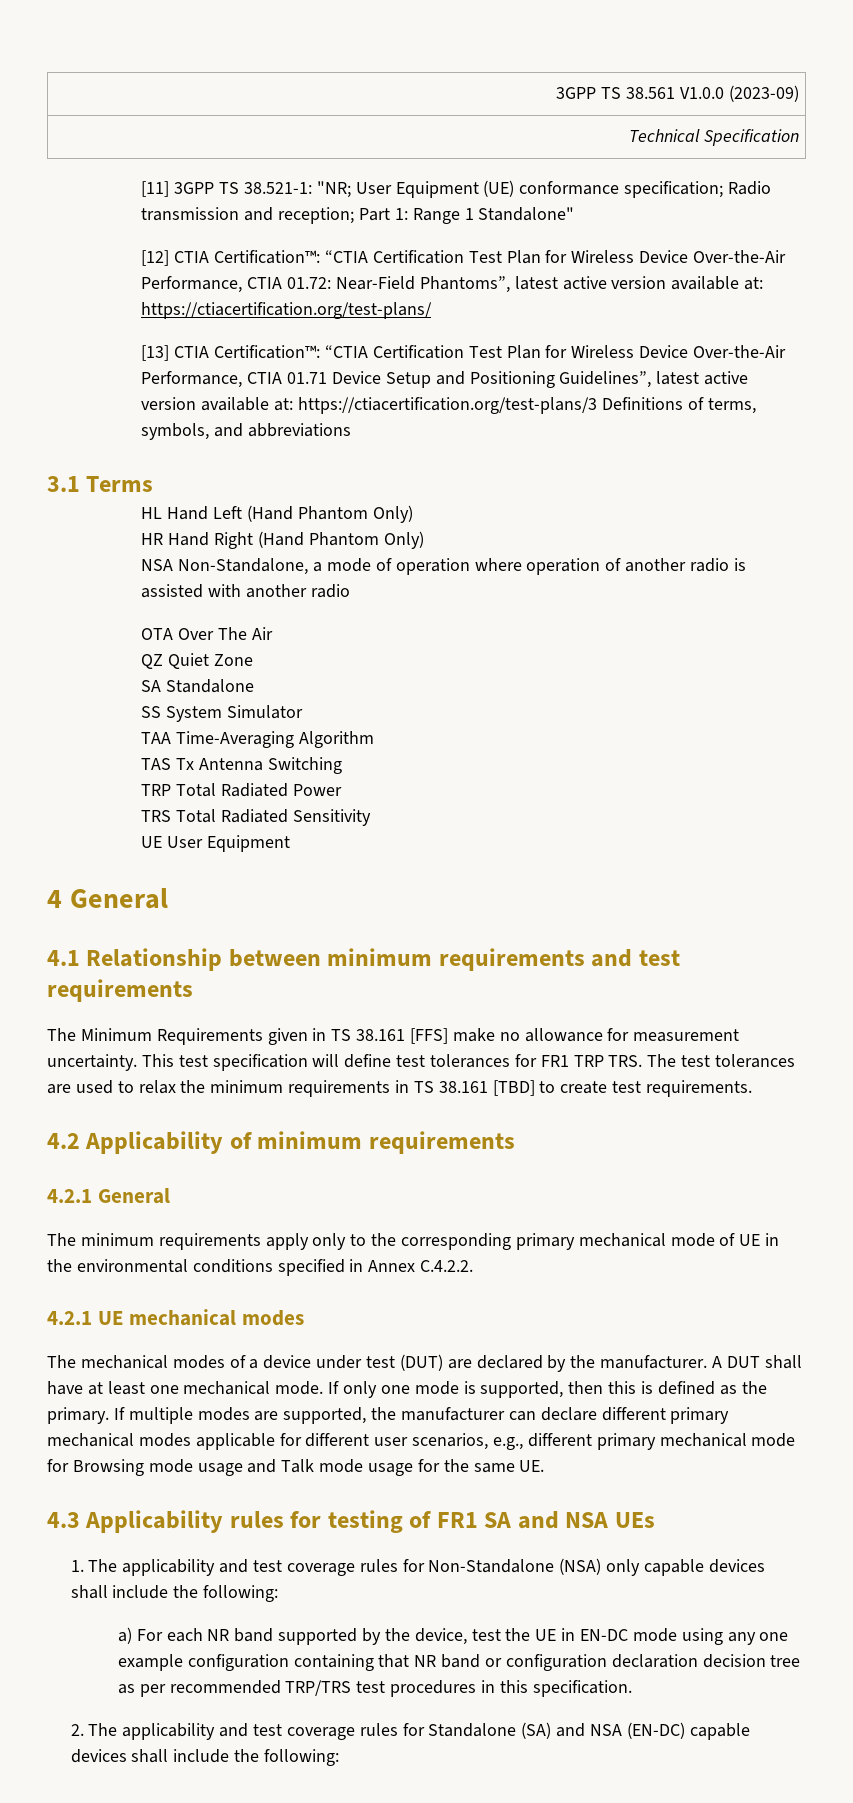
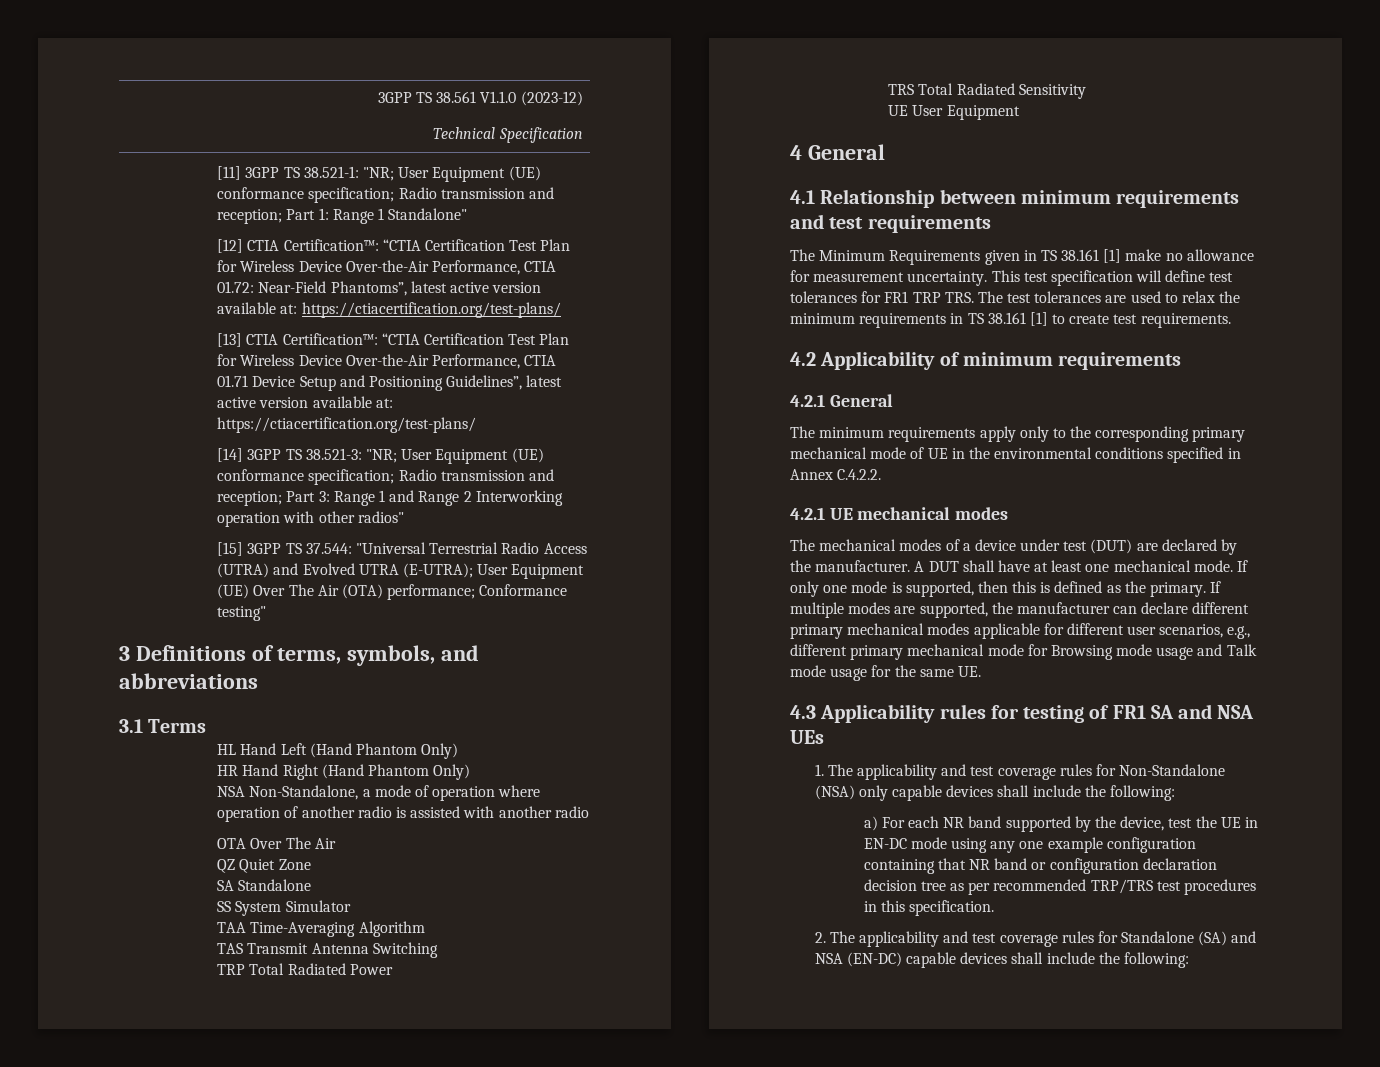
- 3GPP TS 38.561 V1.0.0 (2023-09)
+ 3GPP TS 38.561 V1.1.0 (2023-12)
- [13] CTIA Certification™: “CTIA Certification Test Plan for Wireless Device Over-the-Air Performance, CTIA 01.71 Device Setup and Positioning Guidelines”, latest active version available at: https://ctiacertification.org/test-plans/3 Definitions of terms, symbols, and abbreviations
+ [13] CTIA Certification™: “CTIA Certification Test Plan for Wireless Device Over-the-Air Performance, CTIA 01.71 Device Setup and Positioning Guidelines”, latest active version available at: https://ctiacertification.org/test-plans/
+ [14] 3GPP TS 38.521-3: "NR; User Equipment (UE) conformance specification; Radio transmission and reception; Part 3: Range 1 and Range 2 Interworking operation with other radios"
+ [15] 3GPP TS 37.544: "Universal Terrestrial Radio Access (UTRA) and Evolved UTRA (E-UTRA); User Equipment (UE) Over The Air (OTA) performance; Conformance testing"
+ 3 Definitions of terms, symbols, and abbreviations
- TAS Tx Antenna Switching
+ TAS Transmit Antenna Switching
- The Minimum Requirements given in TS 38.161 [FFS] make no allowance for measurement uncertainty.
+ The Minimum Requirements given in TS 38.161 [1] make no allowance for measurement uncertainty.
- This test specification will define test tolerances for FR1 TRP TRS. The test tolerances are used to relax the minimum requirements in TS 38.161 [TBD] to create test requirements.
+ This test specification will define test tolerances for FR1 TRP TRS. The test tolerances are used to relax the minimum requirements in TS 38.161 [1] to create test requirements.

